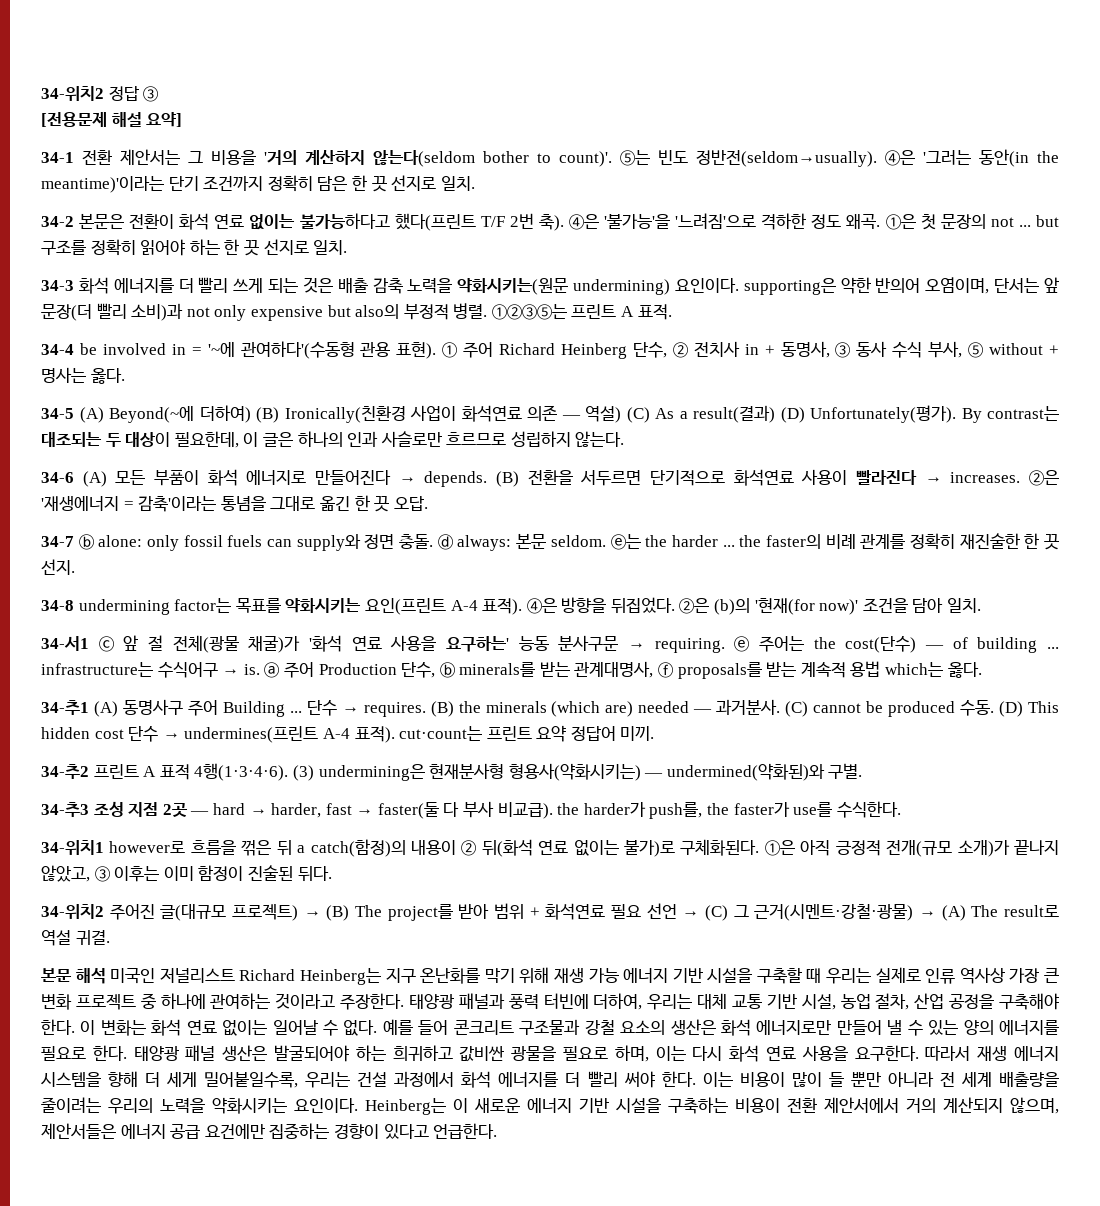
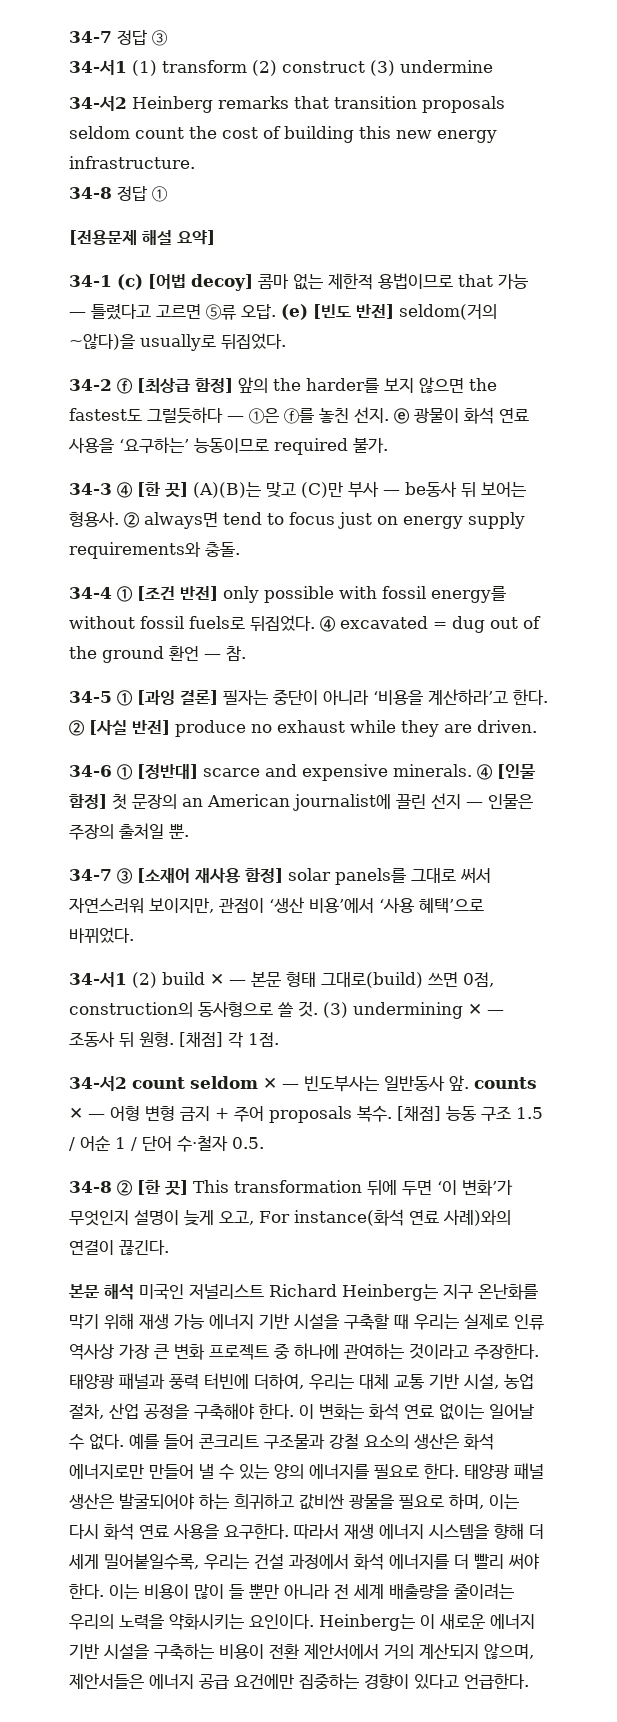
- 34-위치2 정답 ③
+ 34-7 정답 ③
+ 34-서1 (1) transform (2) construct (3) undermine
+ 34-서2 Heinberg remarks that transition proposals seldom count the cost of building this new energy infrastructure.
+ 34-8 정답 ①
  [전용문제 해설 요약]
- 34-1 전환 제안서는 그 비용을 '거의 계산하지 않는다(seldom bother to count)'. ⑤는 빈도 정반전(seldom→usually). ④은 '그러는 동안(in the meantime)'이라는 단기 조건까지 정확히 담은 한 끗 선지로 일치.
- 34-2 본문은 전환이 화석 연료 없이는 불가능하다고 했다(프린트 T/F 2번 축). ④은 '불가능'을 '느려짐'으로 격하한 정도 왜곡. ①은 첫 문장의 not ... but 구조를 정확히 읽어야 하는 한 끗 선지로 일치.
- 34-3 화석 에너지를 더 빨리 쓰게 되는 것은 배출 감축 노력을 약화시키는(원문 undermining) 요인이다. supporting은 약한 반의어 오염이며, 단서는 앞 문장(더 빨리 소비)과 not only expensive but also의 부정적 병렬. ①②③⑤는 프린트 A 표적.
- 34-4 be involved in = '~에 관여하다'(수동형 관용 표현). ① 주어 Richard Heinberg 단수, ② 전치사 in + 동명사, ③ 동사 수식 부사, ⑤ without + 명사는 옳다.
- 34-5 (A) Beyond(~에 더하여) (B) Ironically(친환경 사업이 화석연료 의존 — 역설) (C) As a result(결과) (D) Unfortunately(평가). By contrast는 대조되는 두 대상이 필요한데, 이 글은 하나의 인과 사슬로만 흐르므로 성립하지 않는다.
- 34-6 (A) 모든 부품이 화석 에너지로 만들어진다 → depends. (B) 전환을 서두르면 단기적으로 화석연료 사용이 빨라진다 → increases. ②은 '재생에너지 = 감축'이라는 통념을 그대로 옮긴 한 끗 오답.
- 34-7 ⓑ alone: only fossil fuels can supply와 정면 충돌. ⓓ always: 본문 seldom. ⓔ는 the harder ... the faster의 비례 관계를 정확히 재진술한 한 끗 선지.
- 34-8 undermining factor는 목표를 약화시키는 요인(프린트 A-4 표적). ④은 방향을 뒤집었다. ②은 (b)의 '현재(for now)' 조건을 담아 일치.
- 34-서1 ⓒ 앞 절 전체(광물 채굴)가 '화석 연료 사용을 요구하는' 능동 분사구문 → requiring. ⓔ 주어는 the cost(단수) — of building ... infrastructure는 수식어구 → is. ⓐ 주어 Production 단수, ⓑ minerals를 받는 관계대명사, ⓕ proposals를 받는 계속적 용법 which는 옳다.
- 34-추1 (A) 동명사구 주어 Building ... 단수 → requires. (B) the minerals (which are) needed — 과거분사. (C) cannot be produced 수동. (D) This hidden cost 단수 → undermines(프린트 A-4 표적). cut·count는 프린트 요약 정답어 미끼.
- 34-추2 프린트 A 표적 4행(1·3·4·6). (3) undermining은 현재분사형 형용사(약화시키는) — undermined(약화된)와 구별.
- 34-추3 조성 지점 2곳 — hard → harder, fast → faster(둘 다 부사 비교급). the harder가 push를, the faster가 use를 수식한다.
- 34-위치1 however로 흐름을 꺾은 뒤 a catch(함정)의 내용이 ② 뒤(화석 연료 없이는 불가)로 구체화된다. ①은 아직 긍정적 전개(규모 소개)가 끝나지 않았고, ③ 이후는 이미 함정이 진술된 뒤다.
- 34-위치2 주어진 글(대규모 프로젝트) → (B) The project를 받아 범위 + 화석연료 필요 선언 → (C) 그 근거(시멘트·강철·광물) → (A) The result로 역설 귀결.
+ 34-1 (c) [어법 decoy] 콤마 없는 제한적 용법이므로 that 가능 — 틀렸다고 고르면 ⑤류 오답. (e) [빈도 반전] seldom(거의 ~않다)을 usually로 뒤집었다.
+ 34-2 ⓕ [최상급 함정] 앞의 the harder를 보지 않으면 the fastest도 그럴듯하다 — ①은 ⓕ를 놓친 선지. ⓔ 광물이 화석 연료 사용을 ‘요구하는’ 능동이므로 required 불가.
+ 34-3 ④ [한 끗] (A)(B)는 맞고 (C)만 부사 — be동사 뒤 보어는 형용사. ② always면 tend to focus just on energy supply requirements와 충돌.
+ 34-4 ① [조건 반전] only possible with fossil energy를 without fossil fuels로 뒤집었다. ④ excavated = dug out of the ground 환언 — 참.
+ 34-5 ① [과잉 결론] 필자는 중단이 아니라 ‘비용을 계산하라’고 한다. ② [사실 반전] produce no exhaust while they are driven.
+ 34-6 ① [정반대] scarce and expensive minerals. ④ [인물 함정] 첫 문장의 an American journalist에 끌린 선지 — 인물은 주장의 출처일 뿐.
+ 34-7 ③ [소재어 재사용 함정] solar panels를 그대로 써서 자연스러워 보이지만, 관점이 ‘생산 비용’에서 ‘사용 혜택’으로 바뀌었다.
+ 34-서1 (2) build ✕ — 본문 형태 그대로(build) 쓰면 0점, construction의 동사형으로 쓸 것. (3) undermining ✕ — 조동사 뒤 원형. [채점] 각 1점.
+ 34-서2 count seldom ✕ — 빈도부사는 일반동사 앞. counts ✕ — 어형 변형 금지 + 주어 proposals 복수. [채점] 능동 구조 1.5 / 어순 1 / 단어 수·철자 0.5.
+ 34-8 ② [한 끗] This transformation 뒤에 두면 ‘이 변화’가 무엇인지 설명이 늦게 오고, For instance(화석 연료 사례)와의 연결이 끊긴다.

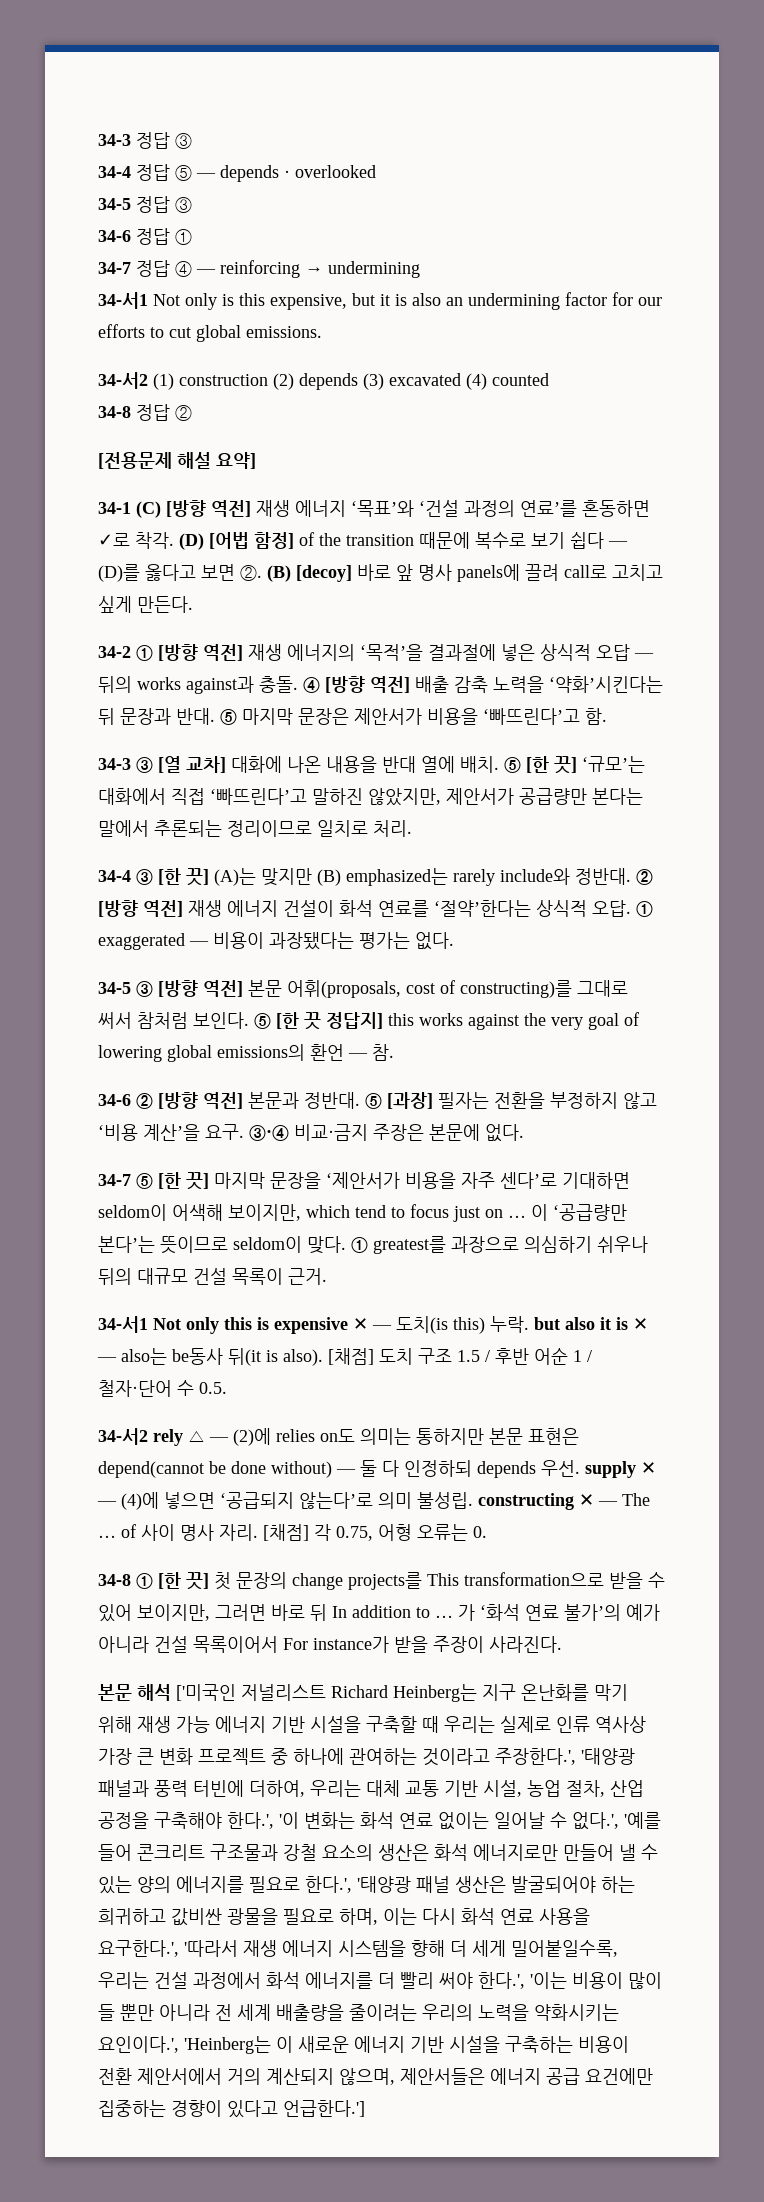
- 34-7 정답 ③
- 34-서1 (1) transform (2) construct (3) undermine
- 34-서2 Heinberg remarks that transition proposals seldom count the cost of building this new energy infrastructure.
+ 34-3 정답 ③
+ 34-4 정답 ⑤ — depends · overlooked
+ 34-5 정답 ③
+ 34-6 정답 ①
+ 34-7 정답 ④ — reinforcing → undermining
+ 34-서1 Not only is this expensive, but it is also an undermining factor for our efforts to cut global emissions.
+ 34-서2 (1) construction (2) depends (3) excavated (4) counted
- 34-8 정답 ①
+ 34-8 정답 ②
- 34-1 (c) [어법 decoy] 콤마 없는 제한적 용법이므로 that 가능 — 틀렸다고 고르면 ⑤류 오답. (e) [빈도 반전] seldom(거의 ~않다)을 usually로 뒤집었다.
- 34-2 ⓕ [최상급 함정] 앞의 the harder를 보지 않으면 the fastest도 그럴듯하다 — ①은 ⓕ를 놓친 선지. ⓔ 광물이 화석 연료 사용을 ‘요구하는’ 능동이므로 required 불가.
- 34-3 ④ [한 끗] (A)(B)는 맞고 (C)만 부사 — be동사 뒤 보어는 형용사. ② always면 tend to focus just on energy supply requirements와 충돌.
- 34-4 ① [조건 반전] only possible with fossil energy를 without fossil fuels로 뒤집었다. ④ excavated = dug out of the ground 환언 — 참.
- 34-5 ① [과잉 결론] 필자는 중단이 아니라 ‘비용을 계산하라’고 한다. ② [사실 반전] produce no exhaust while they are driven.
- 34-6 ① [정반대] scarce and expensive minerals. ④ [인물 함정] 첫 문장의 an American journalist에 끌린 선지 — 인물은 주장의 출처일 뿐.
- 34-7 ③ [소재어 재사용 함정] solar panels를 그대로 써서 자연스러워 보이지만, 관점이 ‘생산 비용’에서 ‘사용 혜택’으로 바뀌었다.
- 34-서1 (2) build ✕ — 본문 형태 그대로(build) 쓰면 0점, construction의 동사형으로 쓸 것. (3) undermining ✕ — 조동사 뒤 원형. [채점] 각 1점.
- 34-서2 count seldom ✕ — 빈도부사는 일반동사 앞. counts ✕ — 어형 변형 금지 + 주어 proposals 복수. [채점] 능동 구조 1.5 / 어순 1 / 단어 수·철자 0.5.
+ 34-1 (C) [방향 역전] 재생 에너지 ‘목표’와 ‘건설 과정의 연료’를 혼동하면 ✓로 착각. (D) [어법 함정] of the transition 때문에 복수로 보기 쉽다 — (D)를 옳다고 보면 ②. (B) [decoy] 바로 앞 명사 panels에 끌려 call로 고치고 싶게 만든다.
+ 34-2 ① [방향 역전] 재생 에너지의 ‘목적’을 결과절에 넣은 상식적 오답 — 뒤의 works against과 충돌. ④ [방향 역전] 배출 감축 노력을 ‘약화’시킨다는 뒤 문장과 반대. ⑤ 마지막 문장은 제안서가 비용을 ‘빠뜨린다’고 함.
+ 34-3 ③ [열 교차] 대화에 나온 내용을 반대 열에 배치. ⑤ [한 끗] ‘규모’는 대화에서 직접 ‘빠뜨린다’고 말하진 않았지만, 제안서가 공급량만 본다는 말에서 추론되는 정리이므로 일치로 처리.
+ 34-4 ③ [한 끗] (A)는 맞지만 (B) emphasized는 rarely include와 정반대. ② [방향 역전] 재생 에너지 건설이 화석 연료를 ‘절약’한다는 상식적 오답. ① exaggerated — 비용이 과장됐다는 평가는 없다.
+ 34-5 ③ [방향 역전] 본문 어휘(proposals, cost of constructing)를 그대로 써서 참처럼 보인다. ⑤ [한 끗 정답지] this works against the very goal of lowering global emissions의 환언 — 참.
+ 34-6 ② [방향 역전] 본문과 정반대. ⑤ [과장] 필자는 전환을 부정하지 않고 ‘비용 계산’을 요구. ③·④ 비교·금지 주장은 본문에 없다.
+ 34-7 ⑤ [한 끗] 마지막 문장을 ‘제안서가 비용을 자주 센다’로 기대하면 seldom이 어색해 보이지만, which tend to focus just on … 이 ‘공급량만 본다’는 뜻이므로 seldom이 맞다. ① greatest를 과장으로 의심하기 쉬우나 뒤의 대규모 건설 목록이 근거.
+ 34-서1 Not only this is expensive ✕ — 도치(is this) 누락. but also it is ✕ — also는 be동사 뒤(it is also). [채점] 도치 구조 1.5 / 후반 어순 1 / 철자·단어 수 0.5.
- 34-8 ② [한 끗] This transformation 뒤에 두면 ‘이 변화’가 무엇인지 설명이 늦게 오고, For instance(화석 연료 사례)와의 연결이 끊긴다.
+ 34-서2 rely △ — (2)에 relies on도 의미는 통하지만 본문 표현은 depend(cannot be done without) — 둘 다 인정하되 depends 우선. supply ✕ — (4)에 넣으면 ‘공급되지 않는다’로 의미 불성립. constructing ✕ — The … of 사이 명사 자리. [채점] 각 0.75, 어형 오류는 0.
+ 34-8 ① [한 끗] 첫 문장의 change projects를 This transformation으로 받을 수 있어 보이지만, 그러면 바로 뒤 In addition to … 가 ‘화석 연료 불가’의 예가 아니라 건설 목록이어서 For instance가 받을 주장이 사라진다.
- 본문 해석 미국인 저널리스트 Richard Heinberg는 지구 온난화를 막기 위해 재생 가능 에너지 기반 시설을 구축할 때 우리는 실제로 인류 역사상 가장 큰 변화 프로젝트 중 하나에 관여하는 것이라고 주장한다. 태양광 패널과 풍력 터빈에 더하여, 우리는 대체 교통 기반 시설, 농업 절차, 산업 공정을 구축해야 한다. 이 변화는 화석 연료 없이는 일어날 수 없다. 예를 들어 콘크리트 구조물과 강철 요소의 생산은 화석 에너지로만 만들어 낼 수 있는 양의 에너지를 필요로 한다. 태양광 패널 생산은 발굴되어야 하는 희귀하고 값비싼 광물을 필요로 하며, 이는 다시 화석 연료 사용을 요구한다. 따라서 재생 에너지 시스템을 향해 더 세게 밀어붙일수록, 우리는 건설 과정에서 화석 에너지를 더 빨리 써야 한다. 이는 비용이 많이 들 뿐만 아니라 전 세계 배출량을 줄이려는 우리의 노력을 약화시키는 요인이다. Heinberg는 이 새로운 에너지 기반 시설을 구축하는 비용이 전환 제안서에서 거의 계산되지 않으며, 제안서들은 에너지 공급 요건에만 집중하는 경향이 있다고 언급한다.
+ 본문 해석 ['미국인 저널리스트 Richard Heinberg는 지구 온난화를 막기 위해 재생 가능 에너지 기반 시설을 구축할 때 우리는 실제로 인류 역사상 가장 큰 변화 프로젝트 중 하나에 관여하는 것이라고 주장한다.', '태양광 패널과 풍력 터빈에 더하여, 우리는 대체 교통 기반 시설, 농업 절차, 산업 공정을 구축해야 한다.', '이 변화는 화석 연료 없이는 일어날 수 없다.', '예를 들어 콘크리트 구조물과 강철 요소의 생산은 화석 에너지로만 만들어 낼 수 있는 양의 에너지를 필요로 한다.', '태양광 패널 생산은 발굴되어야 하는 희귀하고 값비싼 광물을 필요로 하며, 이는 다시 화석 연료 사용을 요구한다.', '따라서 재생 에너지 시스템을 향해 더 세게 밀어붙일수록, 우리는 건설 과정에서 화석 에너지를 더 빨리 써야 한다.', '이는 비용이 많이 들 뿐만 아니라 전 세계 배출량을 줄이려는 우리의 노력을 약화시키는 요인이다.', 'Heinberg는 이 새로운 에너지 기반 시설을 구축하는 비용이 전환 제안서에서 거의 계산되지 않으며, 제안서들은 에너지 공급 요건에만 집중하는 경향이 있다고 언급한다.']

